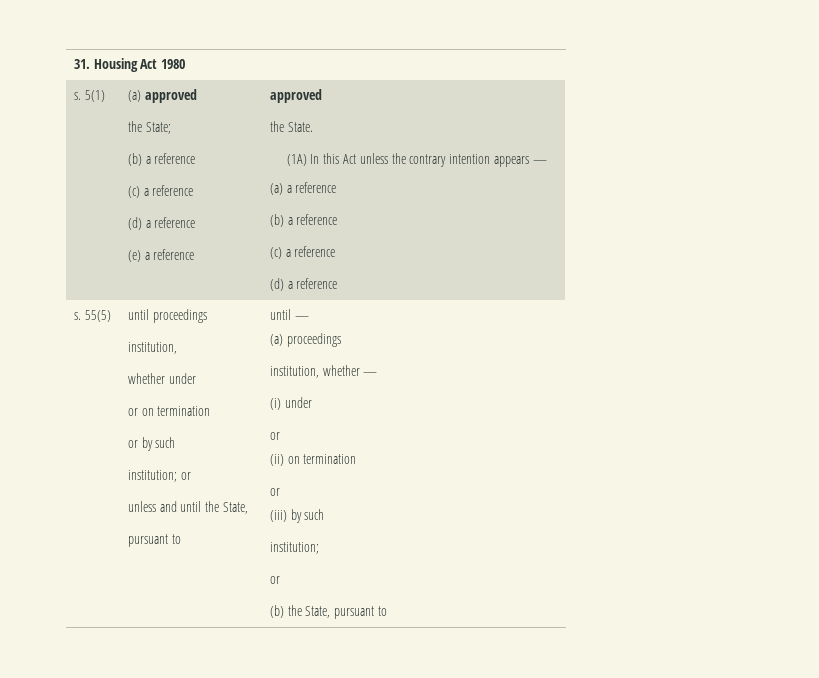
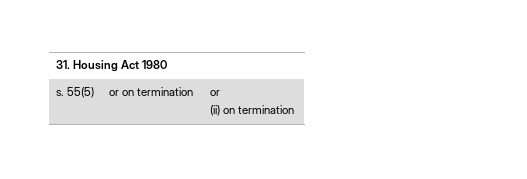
- 5(1) | (a) approved
- the State;
- (b) a reference
- (c) a reference
- (d) a reference
- (e) a reference | approved
- the State.
- (1A) In this Act unless the contrary intention appears —
- (a) a reference
- (b) a reference
- (c) a reference
- (d) a reference
- s. 55(5) | until proceedings
- institution,
- whether under
- or on termination
- or by such
- institution; or
- unless and until the State,
- pursuant to | until —
- (a) proceedings
- institution, whether —
- (i) under
- or
+ 55(5) | or on termination | or
  (ii) on termination
- or
- (iii) by such
- institution;
- or
- (b) the State, pursuant to

